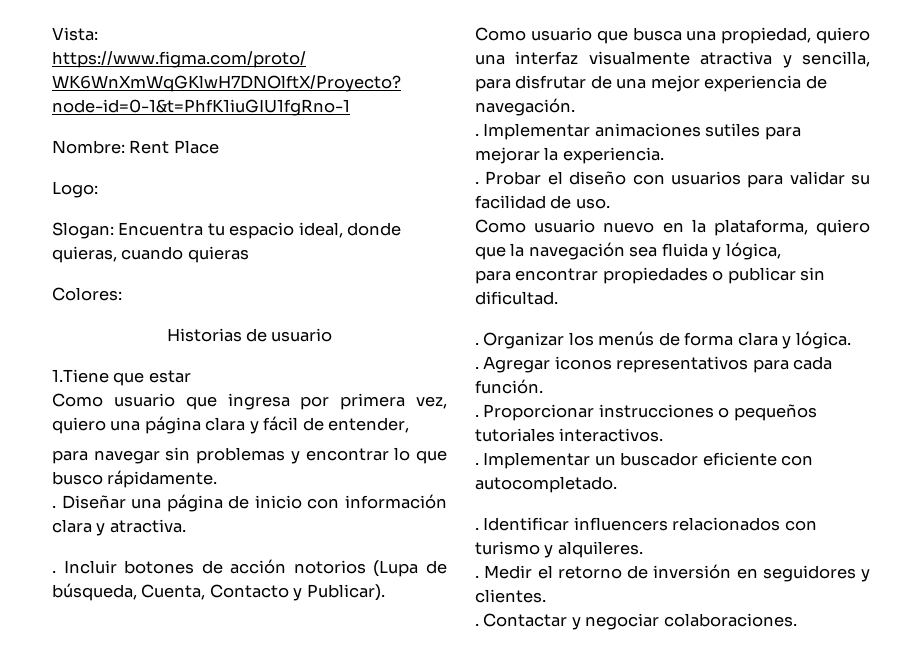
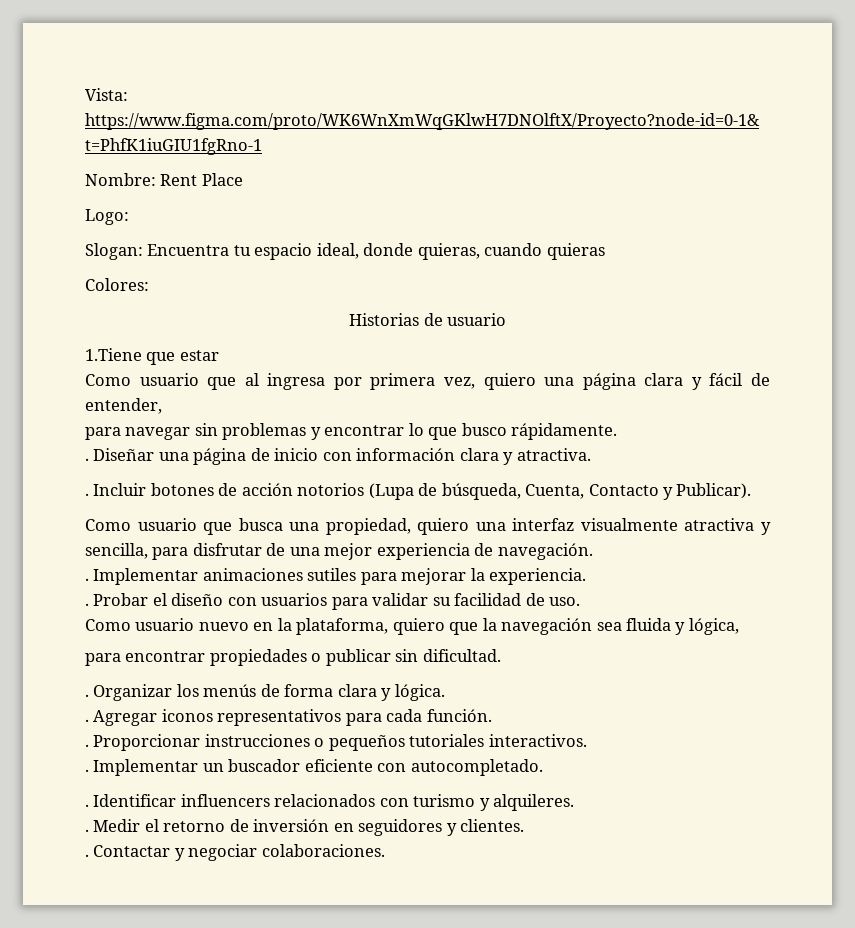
- Como usuario que ingresa por primera vez, quiero una página clara y fácil de entender,
+ Como usuario que al ingresa por primera vez, quiero una página clara y fácil de entender,

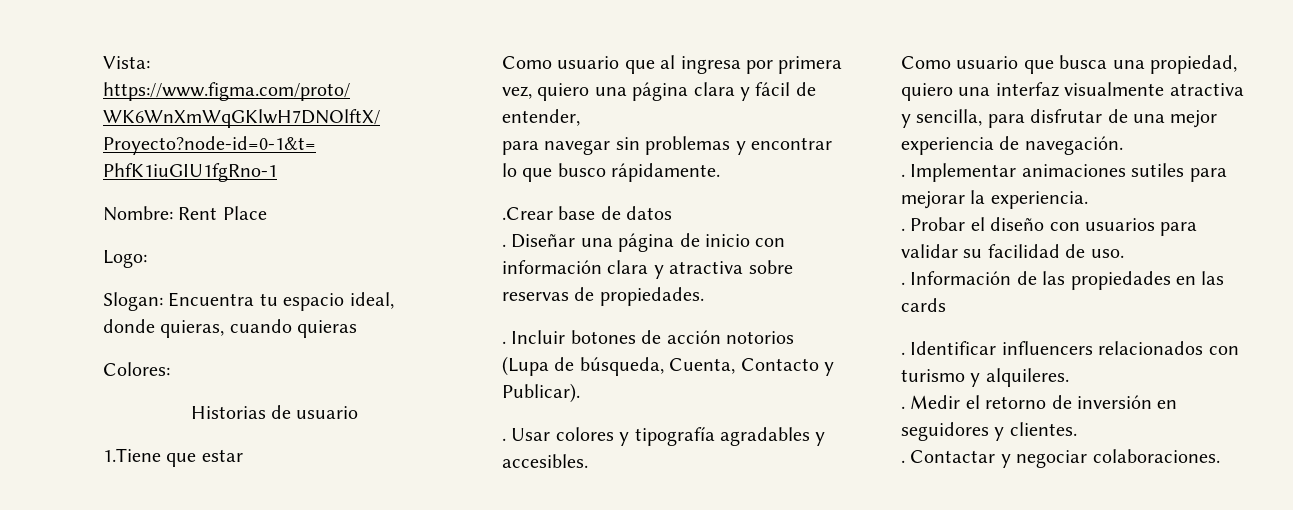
+ .Crear base de datos
- Diseñar una página de inicio con información clara y atractiva.
+ Diseñar una página de inicio con información clara y atractiva sobre reservas de propiedades.
+ . Usar colores y tipografía agradables y accesibles.
- Como usuario nuevo en la plataforma, quiero que la navegación sea fluida y lógica,
- para encontrar propiedades o publicar sin dificultad.
- . Organizar los menús de forma clara y lógica.
- . Agregar iconos representativos para cada función.
- . Proporcionar instrucciones o pequeños tutoriales interactivos.
- . Implementar un buscador eficiente con autocompletado.
+ . Información de las propiedades en las cards

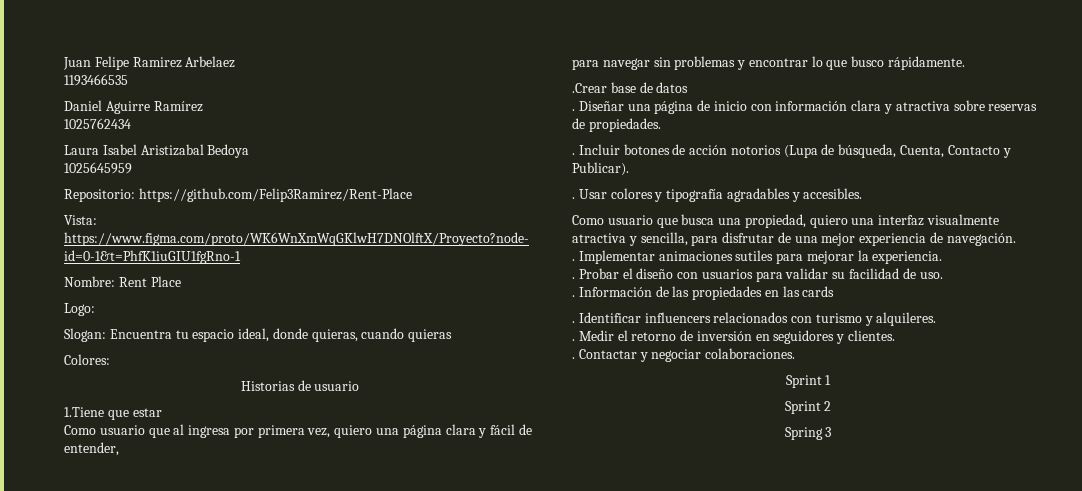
+ Juan Felipe Ramirez Arbelaez
+ 1193466535
+ Daniel Aguirre Ramírez
+ 1025762434
+ Laura Isabel Aristizabal Bedoya
+ 1025645959
+ Repositorio: https://github.com/Felip3Ramirez/Rent-Place
+ Sprint 1
+ Sprint 2
+ Spring 3

